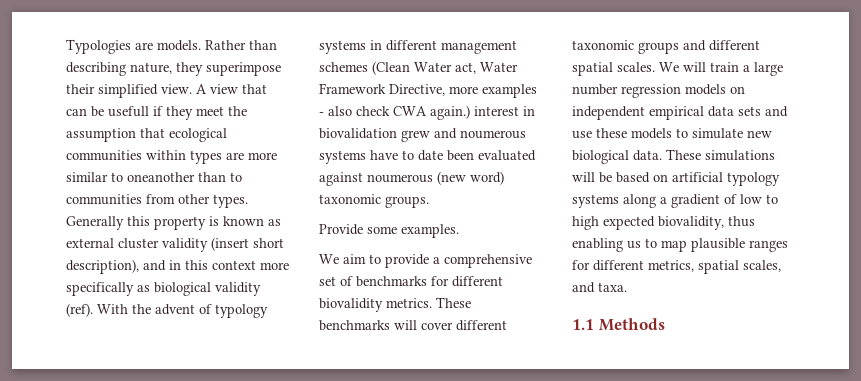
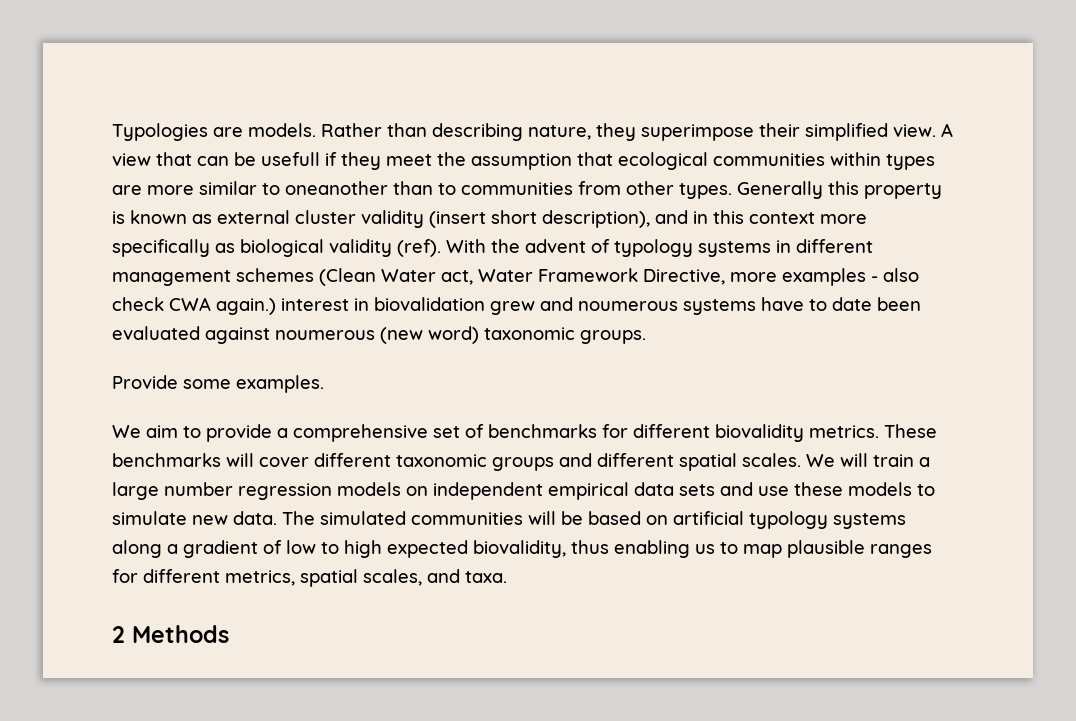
- We will train a large number regression models on independent empirical data sets and use these models to simulate new biological data. These simulations will be based on artificial typology systems along a gradient of low to high expected biovalidity, thus enabling us to map plausible ranges for different metrics, spatial scales, and taxa.
+ We will train a large number regression models on independent empirical data sets and use these models to simulate new data. The simulated communities will be based on artificial typology systems along a gradient of low to high expected biovalidity, thus enabling us to map plausible ranges for different metrics, spatial scales, and taxa.
- 1.1 Methods
+ 2 Methods

